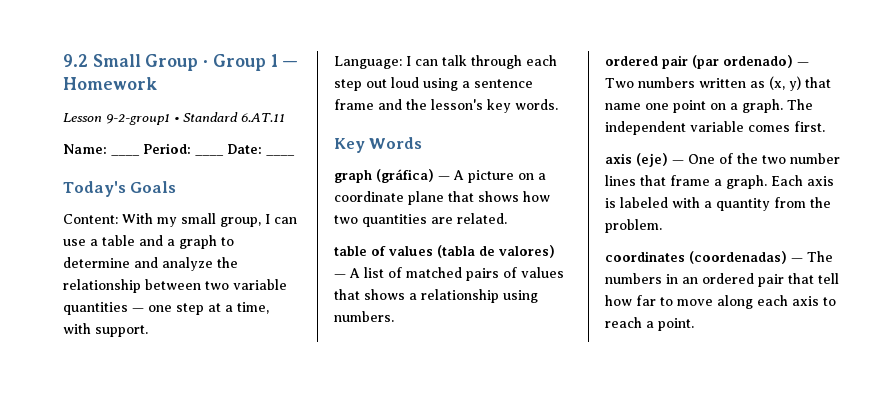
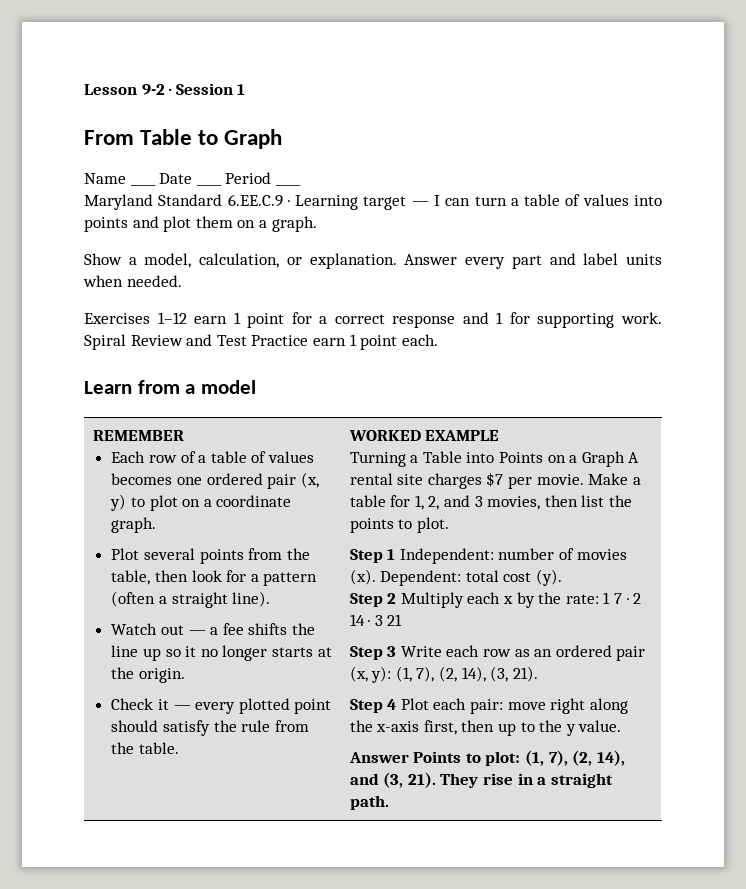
- 9.2 Small Group · Group 1 — Homework
- Lesson 9-2-group1 • Standard 6.AT.11
- Name: ____ Period: ____ Date: ____
- Today's Goals
- Content: With my small group, I can use a table and a graph to determine and analyze the relationship between two variable quantities — one step at a time, with support.
- Language: I can talk through each step out loud using a sentence frame and the lesson's key words.
- Key Words
- graph (gráfica) — A picture on a coordinate plane that shows how two quantities are related.
- table of values (tabla de valores) — A list of matched pairs of values that shows a relationship using numbers.
- ordered pair (par ordenado) — Two numbers written as (x, y) that name one point on a graph. The independent variable comes first.
- axis (eje) — One of the two number lines that frame a graph. Each axis is labeled with a quantity from the problem.
- coordinates (coordenadas) — The numbers in an ordered pair that tell how far to move along each axis to reach a point.
+ Lesson 9-2 · Session 1
+ From Table to Graph
+ Name ____ Date ____ Period ____
+ Maryland Standard 6.EE.C.9 · Learning target — I can turn a table of values into points and plot them on a graph.
+ Show a model, calculation, or explanation. Answer every part and label units when needed.
+ Exercises 1–12 earn 1 point for a correct response and 1 for supporting work. Spiral Review and Test Practice earn 1 point each.
+ Learn from a model
+ REMEMBER
+ Each row of a table of values becomes one ordered pair (x, y) to plot on a coordinate graph.
+ Plot several points from the table, then look for a pattern (often a straight line).
+ Watch out — a fee shifts the line up so it no longer starts at the origin.
+ Check it — every plotted point should satisfy the rule from the table. | WORKED EXAMPLE
+ Turning a Table into Points on a Graph A rental site charges $7 per movie. Make a table for 1, 2, and 3 movies, then list the points to plot.
+ Step 1 Independent: number of movies (x). Dependent: total cost (y).
+ Step 2 Multiply each x by the rate: 1 7 · 2 14 · 3 21
+ Step 3 Write each row as an ordered pair (x, y): (1, 7), (2, 14), (3, 21).
+ Step 4 Plot each pair: move right along the x-axis first, then up to the y value.
+ Answer Points to plot: (1, 7), (2, 14), and (3, 21). They rise in a straight path.

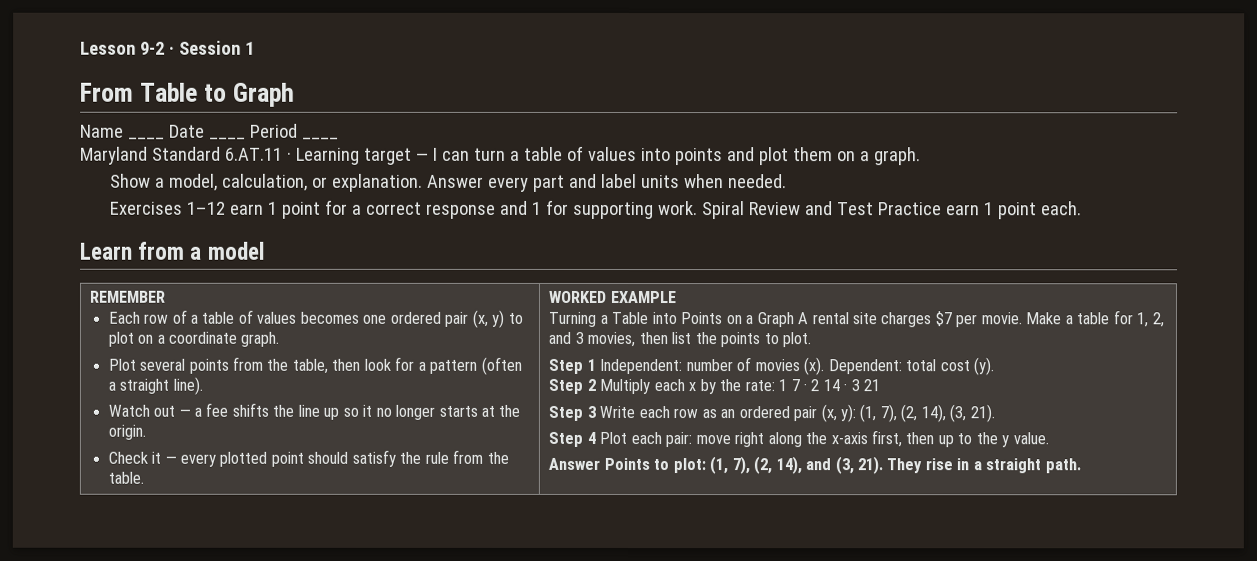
- Maryland Standard 6.EE.C.9 · Learning target — I can turn a table of values into points and plot them on a graph.
+ Maryland Standard 6.AT.11 · Learning target — I can turn a table of values into points and plot them on a graph.

